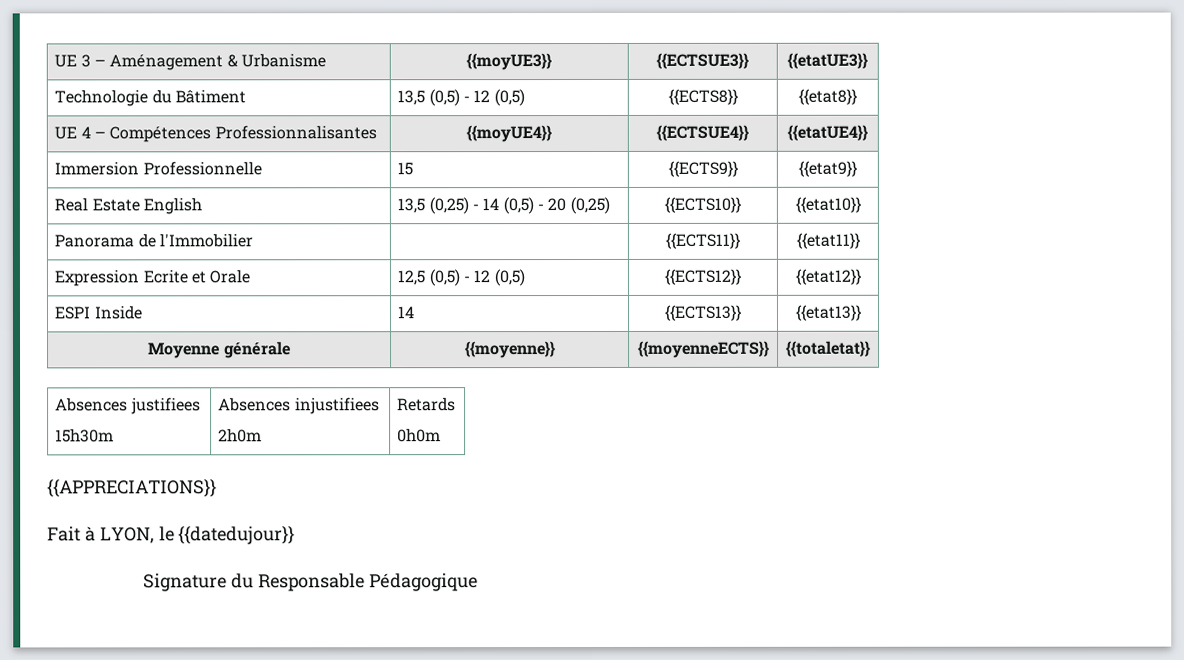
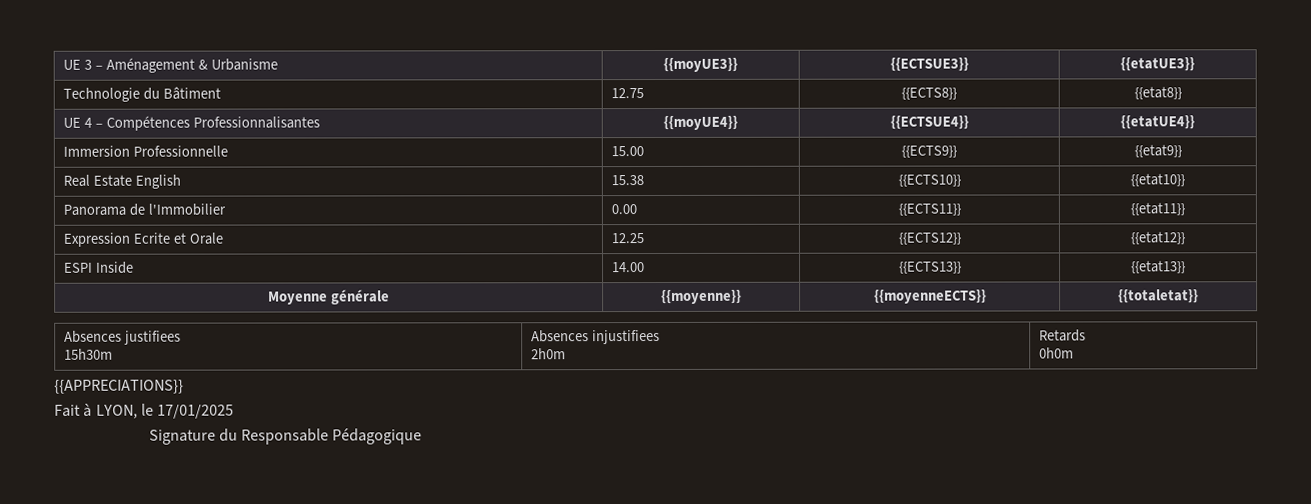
- Technologie du Bâtiment | 13,5 (0,5) - 12 (0,5) | {{ECTS8}} | {{etat8}}
+ Technologie du Bâtiment | 12.75 | {{ECTS8}} | {{etat8}}
- Immersion Professionnelle | 15 | {{ECTS9}} | {{etat9}}
+ Immersion Professionnelle | 15.00 | {{ECTS9}} | {{etat9}}
- Real Estate English | 13,5 (0,25) - 14 (0,5) - 20 (0,25) | {{ECTS10}} | {{etat10}}
+ Real Estate English | 15.38 | {{ECTS10}} | {{etat10}}
- Panorama de l'Immobilier | | {{ECTS11}} | {{etat11}}
+ Panorama de l'Immobilier | 0.00 | {{ECTS11}} | {{etat11}}
- Expression Ecrite et Orale | 12,5 (0,5) - 12 (0,5) | {{ECTS12}} | {{etat12}}
+ Expression Ecrite et Orale | 12.25 | {{ECTS12}} | {{etat12}}
- ESPI Inside | 14 | {{ECTS13}} | {{etat13}}
+ ESPI Inside | 14.00 | {{ECTS13}} | {{etat13}}
- Fait à LYON, le {{datedujour}}
+ Fait à LYON, le 17/01/2025

